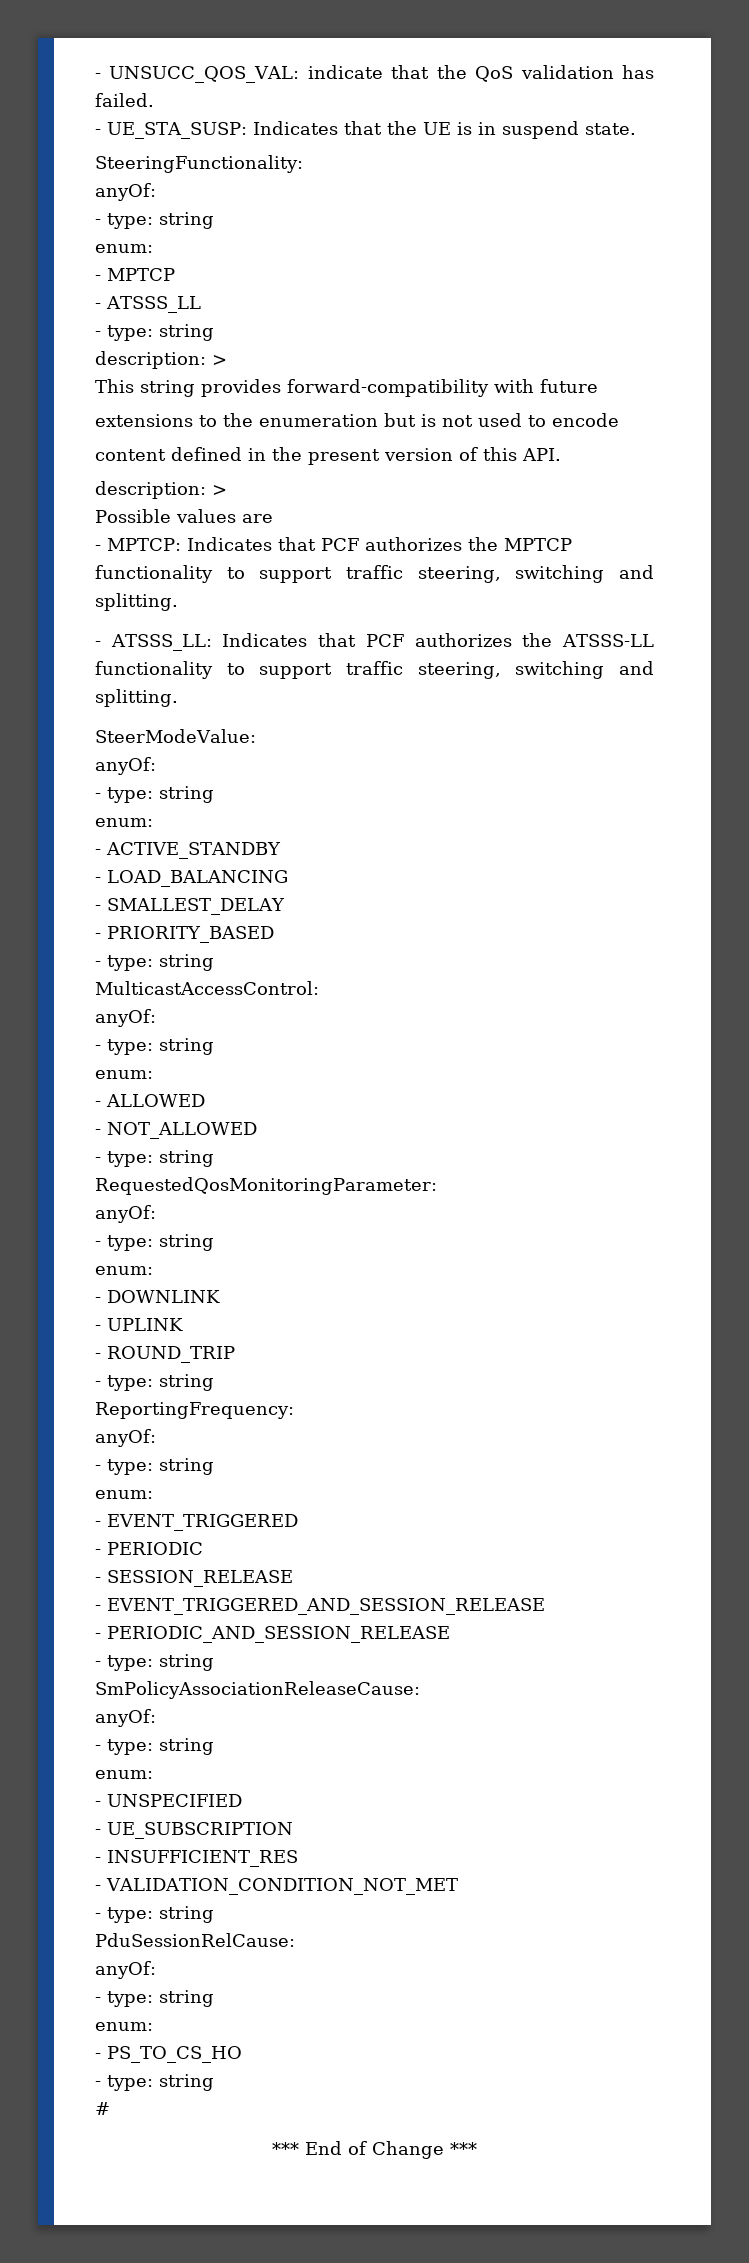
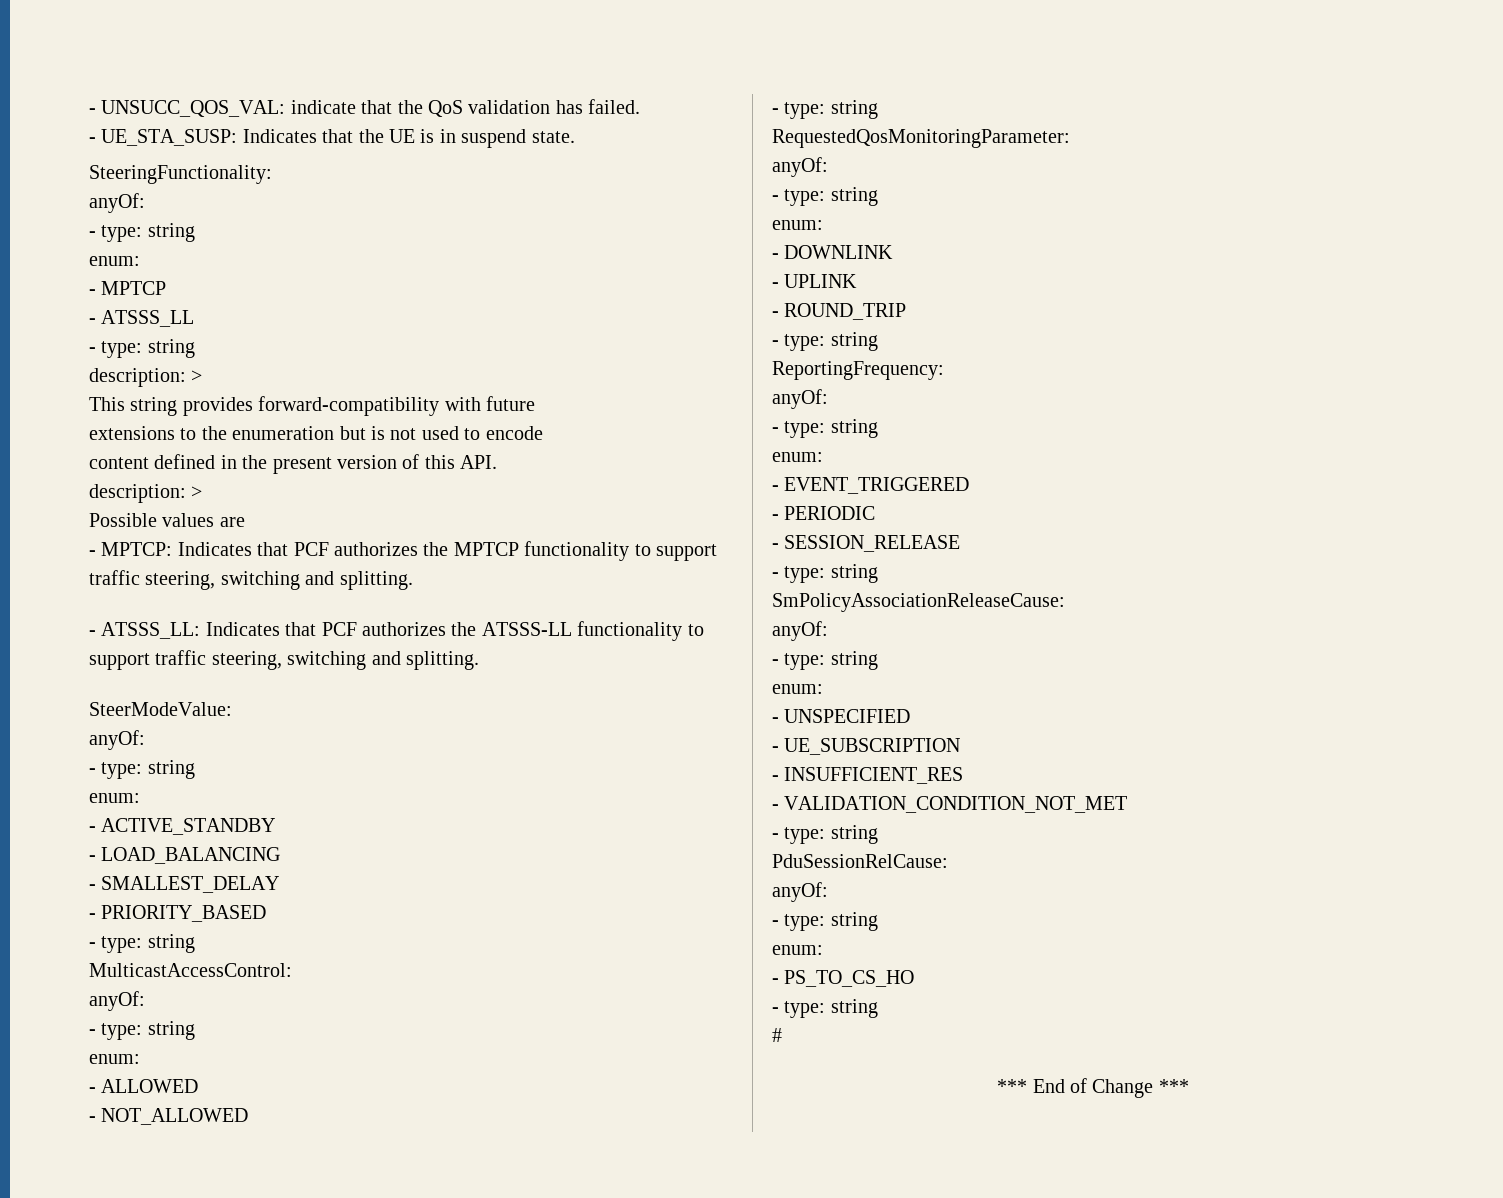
- - EVENT_TRIGGERED_AND_SESSION_RELEASE
- - PERIODIC_AND_SESSION_RELEASE

